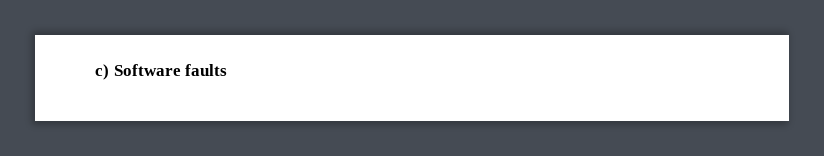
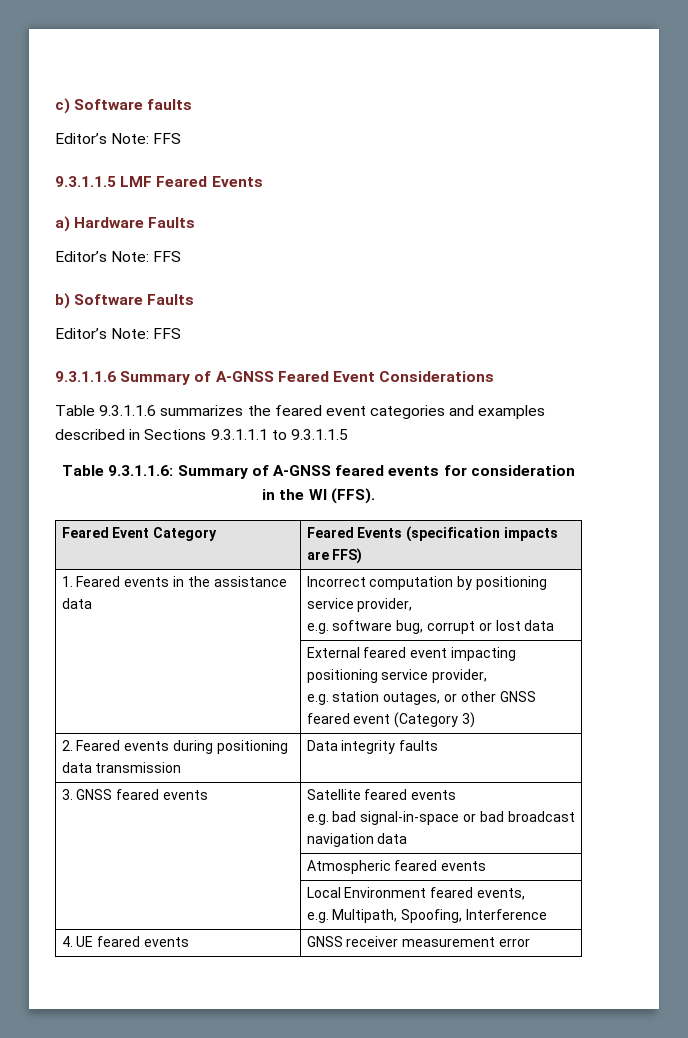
  c) Software faults
+ Editor’s Note: FFS
+ 9.3.1.1.5 LMF Feared Events
+ a) Hardware Faults
+ Editor’s Note: FFS
+ b) Software Faults
+ Editor’s Note: FFS
+ 9.3.1.1.6 Summary of A-GNSS Feared Event Considerations
+ Table 9.3.1.1.6 summarizes the feared event categories and examples described in Sections 9.3.1.1.1 to 9.3.1.1.5
+ Table 9.3.1.1.6: Summary of A-GNSS feared events for consideration in the WI (FFS).
+ Feared Event Category | Feared Events (specification impacts are FFS)
+ 1. Feared events in the assistance data | Incorrect computation by positioning service provider,
+ e.g. software bug, corrupt or lost data
+ | External feared event impacting positioning service provider,
+ e.g. station outages, or other GNSS feared event (Category 3)
+ 2. Feared events during positioning data transmission | Data integrity faults
+ 3. GNSS feared events | Satellite feared events
+ e.g. bad signal-in-space or bad broadcast navigation data
+ | Atmospheric feared events
+ | Local Environment feared events,
+ e.g. Multipath, Spoofing, Interference
+ 4. UE feared events | GNSS receiver measurement error

